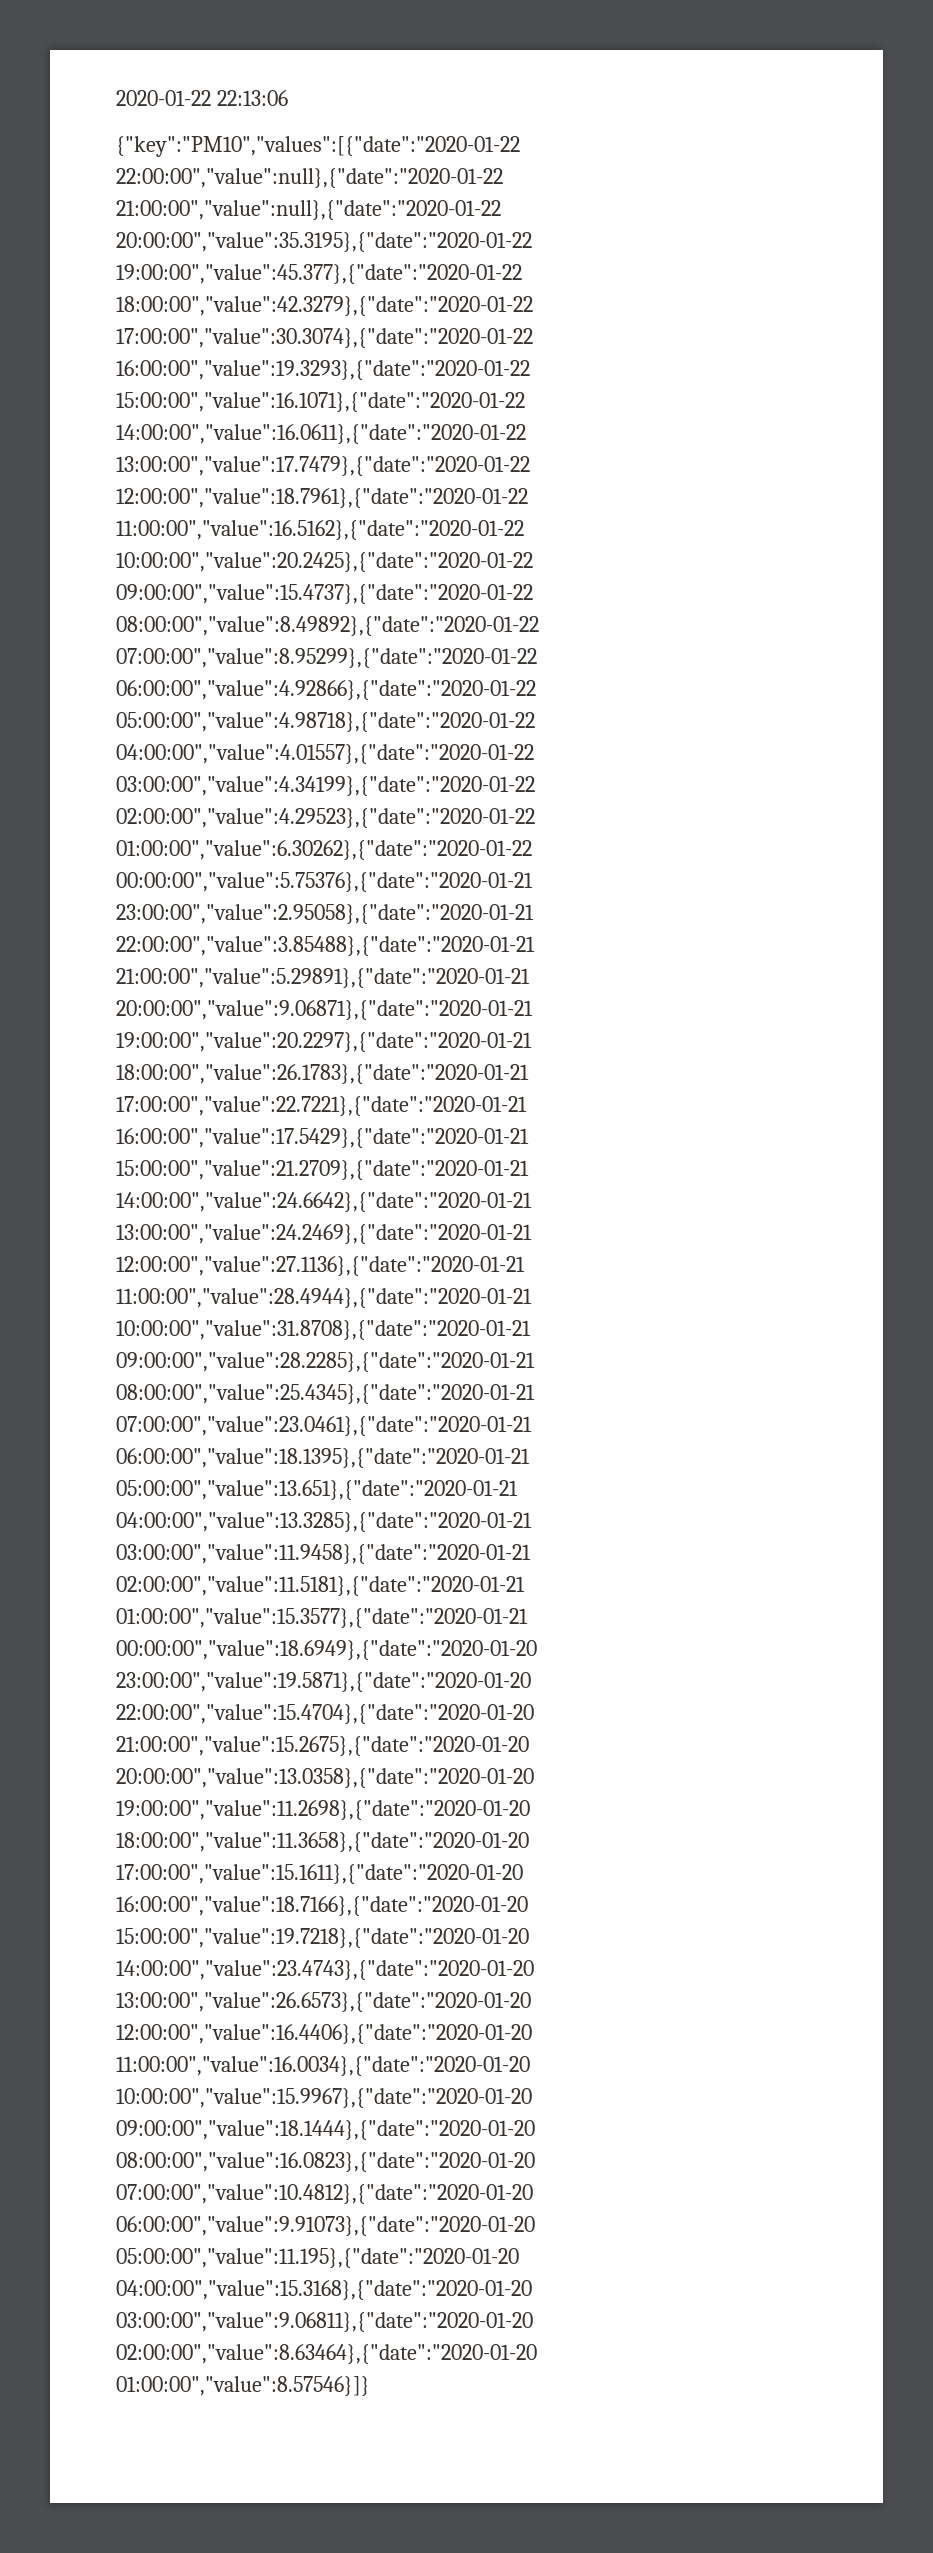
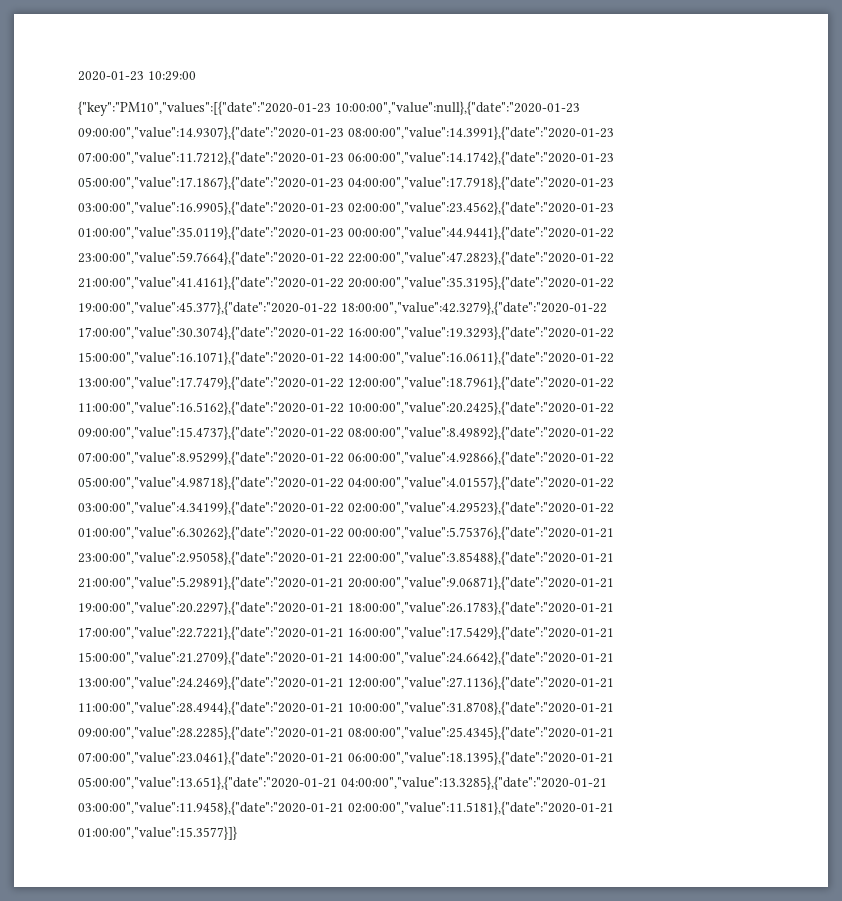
- 2020-01-22 22:13:06
- {"key":"PM10","values":[{"date":"2020-01-22 22:00:00","value":null},{"date":"2020-01-22 21:00:00","value":null},{"date":"2020-01-22 20:00:00","value":35.3195},{"date":"2020-01-22 19:00:00","value":45.377},{"date":"2020-01-22 18:00:00","value":42.3279},{"date":"2020-01-22 17:00:00","value":30.3074},{"date":"2020-01-22 16:00:00","value":19.3293},{"date":"2020-01-22 15:00:00","value":16.1071},{"date":"2020-01-22 14:00:00","value":16.0611},{"date":"2020-01-22 13:00:00","value":17.7479},{"date":"2020-01-22 12:00:00","value":18.7961},{"date":"2020-01-22 11:00:00","value":16.5162},{"date":"2020-01-22 10:00:00","value":20.2425},{"date":"2020-01-22 09:00:00","value":15.4737},{"date":"2020-01-22 08:00:00","value":8.49892},{"date":"2020-01-22 07:00:00","value":8.95299},{"date":"2020-01-22 06:00:00","value":4.92866},{"date":"2020-01-22 05:00:00","value":4.98718},{"date":"2020-01-22 04:00:00","value":4.01557},{"date":"2020-01-22 03:00:00","value":4.34199},{"date":"2020-01-22 02:00:00","value":4.29523},{"date":"2020-01-22 01:00:00","value":6.30262},{"date":"2020-01-22 00:00:00","value":5.75376},{"date":"2020-01-21 23:00:00","value":2.95058},{"date":"2020-01-21 22:00:00","value":3.85488},{"date":"2020-01-21 21:00:00","value":5.29891},{"date":"2020-01-21 20:00:00","value":9.06871},{"date":"2020-01-21 19:00:00","value":20.2297},{"date":"2020-01-21 18:00:00","value":26.1783},{"date":"2020-01-21 17:00:00","value":22.7221},{"date":"2020-01-21 16:00:00","value":17.5429},{"date":"2020-01-21 15:00:00","value":21.2709},{"date":"2020-01-21 14:00:00","value":24.6642},{"date":"2020-01-21 13:00:00","value":24.2469},{"date":"2020-01-21 12:00:00","value":27.1136},{"date":"2020-01-21 11:00:00","value":28.4944},{"date":"2020-01-21 10:00:00","value":31.8708},{"date":"2020-01-21 09:00:00","value":28.2285},{"date":"2020-01-21 08:00:00","value":25.4345},{"date":"2020-01-21 07:00:00","value":23.0461},{"date":"2020-01-21 06:00:00","value":18.1395},{"date":"2020-01-21 05:00:00","value":13.651},{"date":"2020-01-21 04:00:00","value":13.3285},{"date":"2020-01-21 03:00:00","value":11.9458},{"date":"2020-01-21 02:00:00","value":11.5181},{"date":"2020-01-21 01:00:00","value":15.3577},{"date":"2020-01-21 00:00:00","value":18.6949},{"date":"2020-01-20 23:00:00","value":19.5871},{"date":"2020-01-20 22:00:00","value":15.4704},{"date":"2020-01-20 21:00:00","value":15.2675},{"date":"2020-01-20 20:00:00","value":13.0358},{"date":"2020-01-20 19:00:00","value":11.2698},{"date":"2020-01-20 18:00:00","value":11.3658},{"date":"2020-01-20 17:00:00","value":15.1611},{"date":"2020-01-20 16:00:00","value":18.7166},{"date":"2020-01-20 15:00:00","value":19.7218},{"date":"2020-01-20 14:00:00","value":23.4743},{"date":"2020-01-20 13:00:00","value":26.6573},{"date":"2020-01-20 12:00:00","value":16.4406},{"date":"2020-01-20 11:00:00","value":16.0034},{"date":"2020-01-20 10:00:00","value":15.9967},{"date":"2020-01-20 09:00:00","value":18.1444},{"date":"2020-01-20 08:00:00","value":16.0823},{"date":"2020-01-20 07:00:00","value":10.4812},{"date":"2020-01-20 06:00:00","value":9.91073},{"date":"2020-01-20 05:00:00","value":11.195},{"date":"2020-01-20 04:00:00","value":15.3168},{"date":"2020-01-20 03:00:00","value":9.06811},{"date":"2020-01-20 02:00:00","value":8.63464},{"date":"2020-01-20 01:00:00","value":8.57546}]}
+ 2020-01-23 10:29:00
+ {"key":"PM10","values":[{"date":"2020-01-23 10:00:00","value":null},{"date":"2020-01-23 09:00:00","value":14.9307},{"date":"2020-01-23 08:00:00","value":14.3991},{"date":"2020-01-23 07:00:00","value":11.7212},{"date":"2020-01-23 06:00:00","value":14.1742},{"date":"2020-01-23 05:00:00","value":17.1867},{"date":"2020-01-23 04:00:00","value":17.7918},{"date":"2020-01-23 03:00:00","value":16.9905},{"date":"2020-01-23 02:00:00","value":23.4562},{"date":"2020-01-23 01:00:00","value":35.0119},{"date":"2020-01-23 00:00:00","value":44.9441},{"date":"2020-01-22 23:00:00","value":59.7664},{"date":"2020-01-22 22:00:00","value":47.2823},{"date":"2020-01-22 21:00:00","value":41.4161},{"date":"2020-01-22 20:00:00","value":35.3195},{"date":"2020-01-22 19:00:00","value":45.377},{"date":"2020-01-22 18:00:00","value":42.3279},{"date":"2020-01-22 17:00:00","value":30.3074},{"date":"2020-01-22 16:00:00","value":19.3293},{"date":"2020-01-22 15:00:00","value":16.1071},{"date":"2020-01-22 14:00:00","value":16.0611},{"date":"2020-01-22 13:00:00","value":17.7479},{"date":"2020-01-22 12:00:00","value":18.7961},{"date":"2020-01-22 11:00:00","value":16.5162},{"date":"2020-01-22 10:00:00","value":20.2425},{"date":"2020-01-22 09:00:00","value":15.4737},{"date":"2020-01-22 08:00:00","value":8.49892},{"date":"2020-01-22 07:00:00","value":8.95299},{"date":"2020-01-22 06:00:00","value":4.92866},{"date":"2020-01-22 05:00:00","value":4.98718},{"date":"2020-01-22 04:00:00","value":4.01557},{"date":"2020-01-22 03:00:00","value":4.34199},{"date":"2020-01-22 02:00:00","value":4.29523},{"date":"2020-01-22 01:00:00","value":6.30262},{"date":"2020-01-22 00:00:00","value":5.75376},{"date":"2020-01-21 23:00:00","value":2.95058},{"date":"2020-01-21 22:00:00","value":3.85488},{"date":"2020-01-21 21:00:00","value":5.29891},{"date":"2020-01-21 20:00:00","value":9.06871},{"date":"2020-01-21 19:00:00","value":20.2297},{"date":"2020-01-21 18:00:00","value":26.1783},{"date":"2020-01-21 17:00:00","value":22.7221},{"date":"2020-01-21 16:00:00","value":17.5429},{"date":"2020-01-21 15:00:00","value":21.2709},{"date":"2020-01-21 14:00:00","value":24.6642},{"date":"2020-01-21 13:00:00","value":24.2469},{"date":"2020-01-21 12:00:00","value":27.1136},{"date":"2020-01-21 11:00:00","value":28.4944},{"date":"2020-01-21 10:00:00","value":31.8708},{"date":"2020-01-21 09:00:00","value":28.2285},{"date":"2020-01-21 08:00:00","value":25.4345},{"date":"2020-01-21 07:00:00","value":23.0461},{"date":"2020-01-21 06:00:00","value":18.1395},{"date":"2020-01-21 05:00:00","value":13.651},{"date":"2020-01-21 04:00:00","value":13.3285},{"date":"2020-01-21 03:00:00","value":11.9458},{"date":"2020-01-21 02:00:00","value":11.5181},{"date":"2020-01-21 01:00:00","value":15.3577}]}

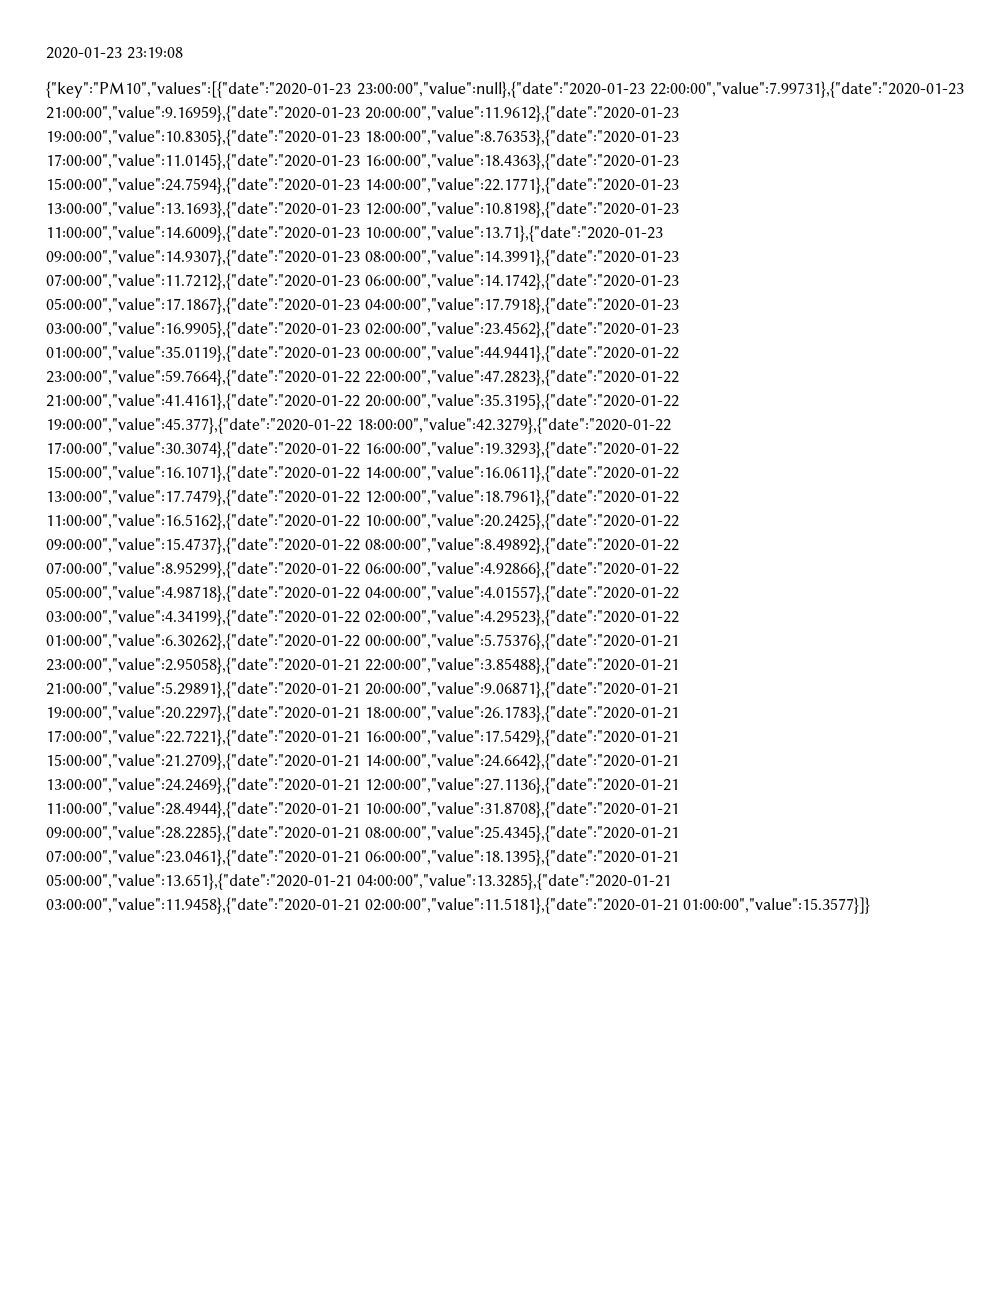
- 2020-01-23 10:29:00
+ 2020-01-23 23:19:08
- {"key":"PM10","values":[{"date":"2020-01-23 10:00:00","value":null},{"date":"2020-01-23 09:00:00","value":14.9307},{"date":"2020-01-23 08:00:00","value":14.3991},{"date":"2020-01-23 07:00:00","value":11.7212},{"date":"2020-01-23 06:00:00","value":14.1742},{"date":"2020-01-23 05:00:00","value":17.1867},{"date":"2020-01-23 04:00:00","value":17.7918},{"date":"2020-01-23 03:00:00","value":16.9905},{"date":"2020-01-23 02:00:00","value":23.4562},{"date":"2020-01-23 01:00:00","value":35.0119},{"date":"2020-01-23 00:00:00","value":44.9441},{"date":"2020-01-22 23:00:00","value":59.7664},{"date":"2020-01-22 22:00:00","value":47.2823},{"date":"2020-01-22 21:00:00","value":41.4161},{"date":"2020-01-22 20:00:00","value":35.3195},{"date":"2020-01-22 19:00:00","value":45.377},{"date":"2020-01-22 18:00:00","value":42.3279},{"date":"2020-01-22 17:00:00","value":30.3074},{"date":"2020-01-22 16:00:00","value":19.3293},{"date":"2020-01-22 15:00:00","value":16.1071},{"date":"2020-01-22 14:00:00","value":16.0611},{"date":"2020-01-22 13:00:00","value":17.7479},{"date":"2020-01-22 12:00:00","value":18.7961},{"date":"2020-01-22 11:00:00","value":16.5162},{"date":"2020-01-22 10:00:00","value":20.2425},{"date":"2020-01-22 09:00:00","value":15.4737},{"date":"2020-01-22 08:00:00","value":8.49892},{"date":"2020-01-22 07:00:00","value":8.95299},{"date":"2020-01-22 06:00:00","value":4.92866},{"date":"2020-01-22 05:00:00","value":4.98718},{"date":"2020-01-22 04:00:00","value":4.01557},{"date":"2020-01-22 03:00:00","value":4.34199},{"date":"2020-01-22 02:00:00","value":4.29523},{"date":"2020-01-22 01:00:00","value":6.30262},{"date":"2020-01-22 00:00:00","value":5.75376},{"date":"2020-01-21 23:00:00","value":2.95058},{"date":"2020-01-21 22:00:00","value":3.85488},{"date":"2020-01-21 21:00:00","value":5.29891},{"date":"2020-01-21 20:00:00","value":9.06871},{"date":"2020-01-21 19:00:00","value":20.2297},{"date":"2020-01-21 18:00:00","value":26.1783},{"date":"2020-01-21 17:00:00","value":22.7221},{"date":"2020-01-21 16:00:00","value":17.5429},{"date":"2020-01-21 15:00:00","value":21.2709},{"date":"2020-01-21 14:00:00","value":24.6642},{"date":"2020-01-21 13:00:00","value":24.2469},{"date":"2020-01-21 12:00:00","value":27.1136},{"date":"2020-01-21 11:00:00","value":28.4944},{"date":"2020-01-21 10:00:00","value":31.8708},{"date":"2020-01-21 09:00:00","value":28.2285},{"date":"2020-01-21 08:00:00","value":25.4345},{"date":"2020-01-21 07:00:00","value":23.0461},{"date":"2020-01-21 06:00:00","value":18.1395},{"date":"2020-01-21 05:00:00","value":13.651},{"date":"2020-01-21 04:00:00","value":13.3285},{"date":"2020-01-21 03:00:00","value":11.9458},{"date":"2020-01-21 02:00:00","value":11.5181},{"date":"2020-01-21 01:00:00","value":15.3577}]}
+ {"key":"PM10","values":[{"date":"2020-01-23 23:00:00","value":null},{"date":"2020-01-23 22:00:00","value":7.99731},{"date":"2020-01-23 21:00:00","value":9.16959},{"date":"2020-01-23 20:00:00","value":11.9612},{"date":"2020-01-23 19:00:00","value":10.8305},{"date":"2020-01-23 18:00:00","value":8.76353},{"date":"2020-01-23 17:00:00","value":11.0145},{"date":"2020-01-23 16:00:00","value":18.4363},{"date":"2020-01-23 15:00:00","value":24.7594},{"date":"2020-01-23 14:00:00","value":22.1771},{"date":"2020-01-23 13:00:00","value":13.1693},{"date":"2020-01-23 12:00:00","value":10.8198},{"date":"2020-01-23 11:00:00","value":14.6009},{"date":"2020-01-23 10:00:00","value":13.71},{"date":"2020-01-23 09:00:00","value":14.9307},{"date":"2020-01-23 08:00:00","value":14.3991},{"date":"2020-01-23 07:00:00","value":11.7212},{"date":"2020-01-23 06:00:00","value":14.1742},{"date":"2020-01-23 05:00:00","value":17.1867},{"date":"2020-01-23 04:00:00","value":17.7918},{"date":"2020-01-23 03:00:00","value":16.9905},{"date":"2020-01-23 02:00:00","value":23.4562},{"date":"2020-01-23 01:00:00","value":35.0119},{"date":"2020-01-23 00:00:00","value":44.9441},{"date":"2020-01-22 23:00:00","value":59.7664},{"date":"2020-01-22 22:00:00","value":47.2823},{"date":"2020-01-22 21:00:00","value":41.4161},{"date":"2020-01-22 20:00:00","value":35.3195},{"date":"2020-01-22 19:00:00","value":45.377},{"date":"2020-01-22 18:00:00","value":42.3279},{"date":"2020-01-22 17:00:00","value":30.3074},{"date":"2020-01-22 16:00:00","value":19.3293},{"date":"2020-01-22 15:00:00","value":16.1071},{"date":"2020-01-22 14:00:00","value":16.0611},{"date":"2020-01-22 13:00:00","value":17.7479},{"date":"2020-01-22 12:00:00","value":18.7961},{"date":"2020-01-22 11:00:00","value":16.5162},{"date":"2020-01-22 10:00:00","value":20.2425},{"date":"2020-01-22 09:00:00","value":15.4737},{"date":"2020-01-22 08:00:00","value":8.49892},{"date":"2020-01-22 07:00:00","value":8.95299},{"date":"2020-01-22 06:00:00","value":4.92866},{"date":"2020-01-22 05:00:00","value":4.98718},{"date":"2020-01-22 04:00:00","value":4.01557},{"date":"2020-01-22 03:00:00","value":4.34199},{"date":"2020-01-22 02:00:00","value":4.29523},{"date":"2020-01-22 01:00:00","value":6.30262},{"date":"2020-01-22 00:00:00","value":5.75376},{"date":"2020-01-21 23:00:00","value":2.95058},{"date":"2020-01-21 22:00:00","value":3.85488},{"date":"2020-01-21 21:00:00","value":5.29891},{"date":"2020-01-21 20:00:00","value":9.06871},{"date":"2020-01-21 19:00:00","value":20.2297},{"date":"2020-01-21 18:00:00","value":26.1783},{"date":"2020-01-21 17:00:00","value":22.7221},{"date":"2020-01-21 16:00:00","value":17.5429},{"date":"2020-01-21 15:00:00","value":21.2709},{"date":"2020-01-21 14:00:00","value":24.6642},{"date":"2020-01-21 13:00:00","value":24.2469},{"date":"2020-01-21 12:00:00","value":27.1136},{"date":"2020-01-21 11:00:00","value":28.4944},{"date":"2020-01-21 10:00:00","value":31.8708},{"date":"2020-01-21 09:00:00","value":28.2285},{"date":"2020-01-21 08:00:00","value":25.4345},{"date":"2020-01-21 07:00:00","value":23.0461},{"date":"2020-01-21 06:00:00","value":18.1395},{"date":"2020-01-21 05:00:00","value":13.651},{"date":"2020-01-21 04:00:00","value":13.3285},{"date":"2020-01-21 03:00:00","value":11.9458},{"date":"2020-01-21 02:00:00","value":11.5181},{"date":"2020-01-21 01:00:00","value":15.3577}]}

